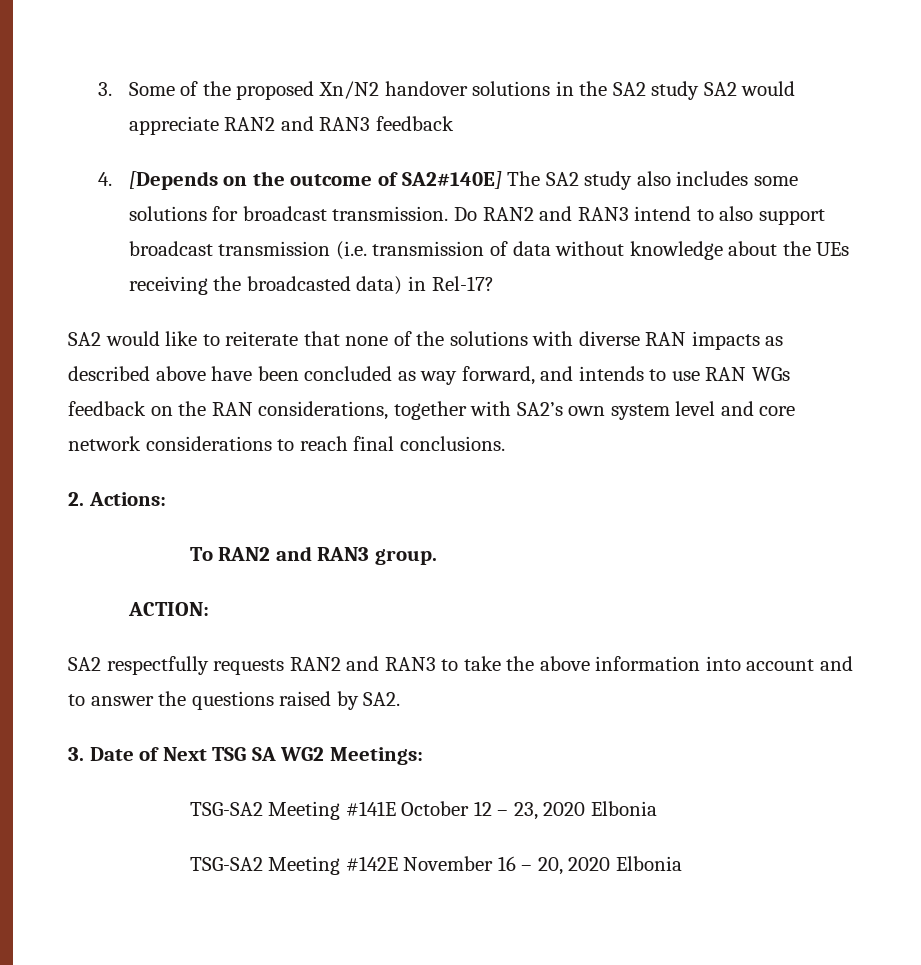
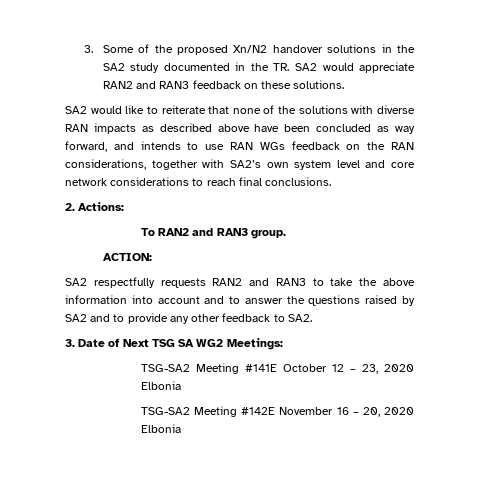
- 3. Some of the proposed Xn/N2 handover solutions in the SA2 study SA2 would appreciate RAN2 and RAN3 feedback
- 4. [Depends on the outcome of SA2#140E] The SA2 study also includes some solutions for broadcast transmission. Do RAN2 and RAN3 intend to also support broadcast transmission (i.e. transmission of data without knowledge about the UEs receiving the broadcasted data) in Rel-17?
+ 3. Some of the proposed Xn/N2 handover solutions in the SA2 study documented in the TR. SA2 would appreciate RAN2 and RAN3 feedback on these solutions.
- SA2 respectfully requests RAN2 and RAN3 to take the above information into account and to answer the questions raised by SA2.
+ SA2 respectfully requests RAN2 and RAN3 to take the above information into account and to answer the questions raised by SA2 and to provide any other feedback to SA2.

